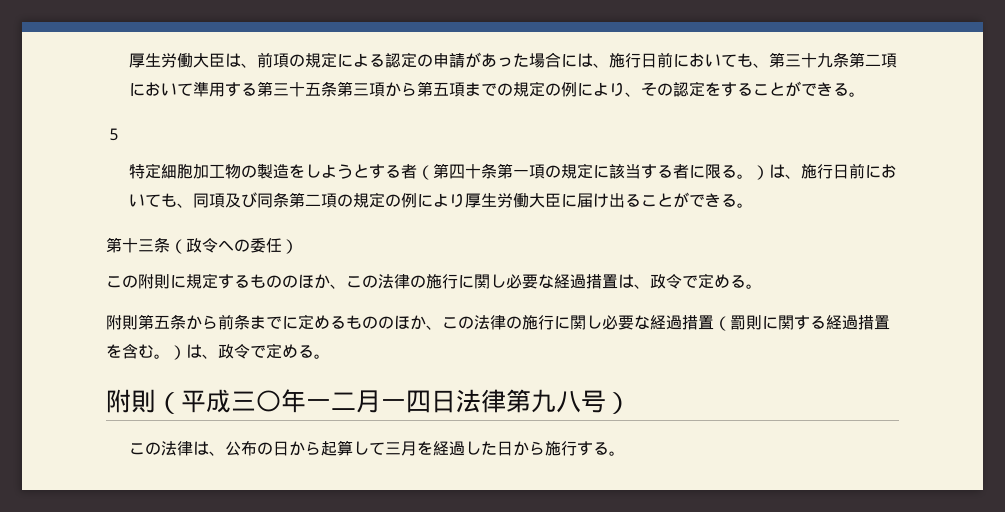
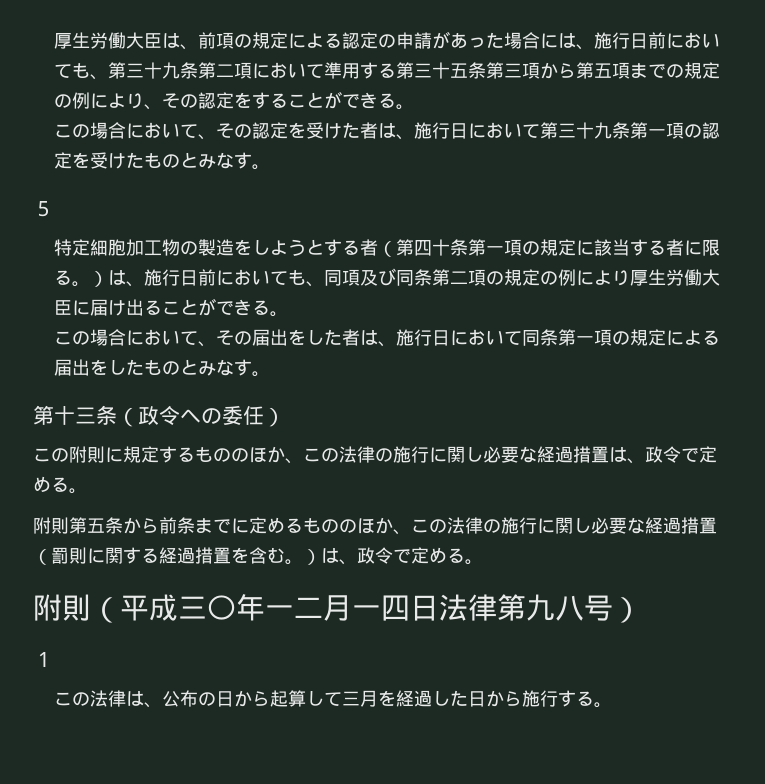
+ この場合において、その認定を受けた者は、施行日において第三十九条第一項の認定を受けたものとみなす。
+ この場合において、その届出をした者は、施行日において同条第一項の規定による届出をしたものとみなす。
+ １

